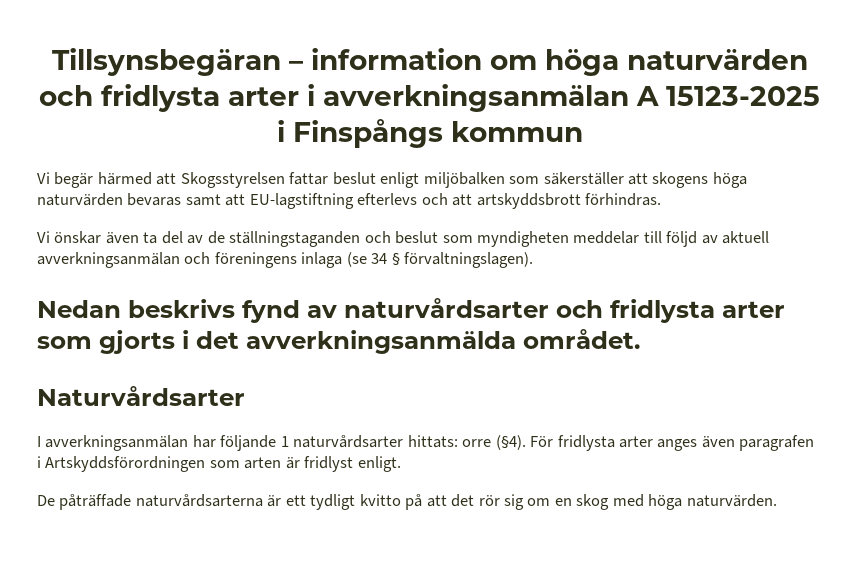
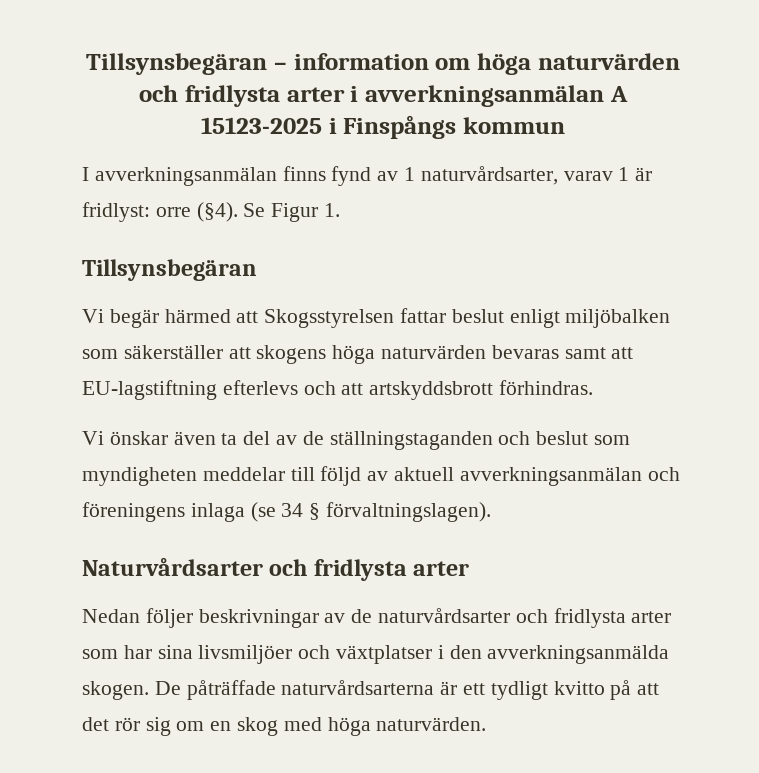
+ I avverkningsanmälan finns fynd av 1 naturvårdsarter, varav 1 är fridlyst: orre (§4). Se Figur 1.
+ Tillsynsbegäran
- Nedan beskrivs fynd av naturvårdsarter och fridlysta arter som gjorts i det avverkningsanmälda området.
- Naturvårdsarter
- I avverkningsanmälan har följande 1 naturvårdsarter hittats: orre (§4). För fridlysta arter anges även paragrafen i Artskyddsförordningen som arten är fridlyst enligt.
- De påträffade naturvårdsarterna är ett tydligt kvitto på att det rör sig om en skog med höga naturvärden.
+ Naturvårdsarter och fridlysta arter
+ Nedan följer beskrivningar av de naturvårdsarter och fridlysta arter som har sina livsmiljöer och växtplatser i den avverkningsanmälda skogen. De påträffade naturvårdsarterna är ett tydligt kvitto på att det rör sig om en skog med höga naturvärden.

